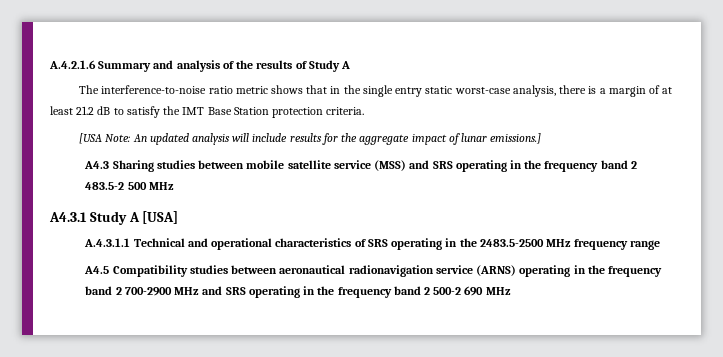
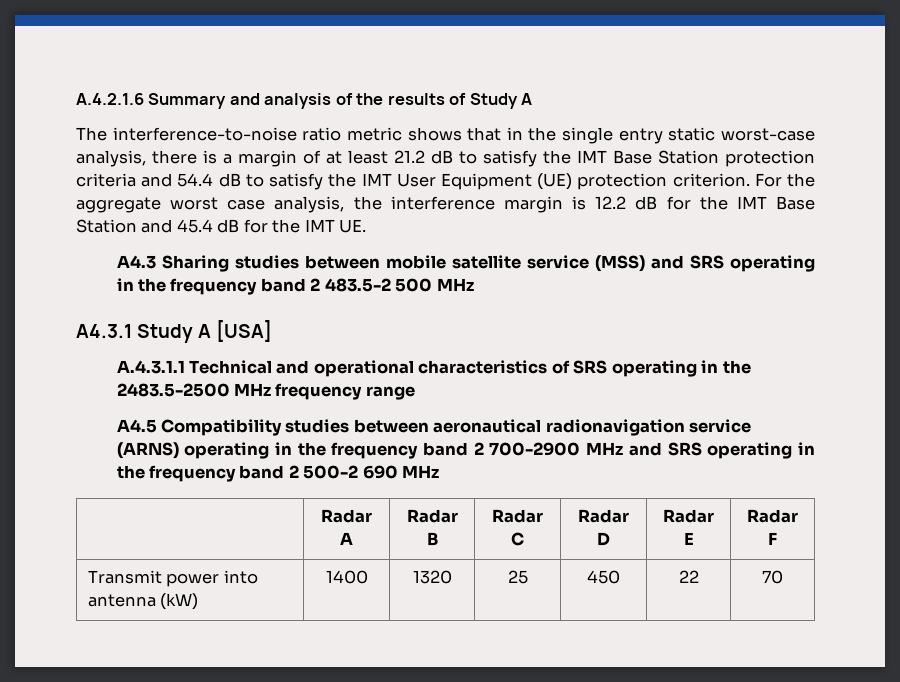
- The interference-to-noise ratio metric shows that in the single entry static worst-case analysis, there is a margin of at least 21.2 dB to satisfy the IMT Base Station protection criteria.
- [USA Note: An updated analysis will include results for the aggregate impact of lunar emissions.]
+ The interference-to-noise ratio metric shows that in the single entry static worst-case analysis, there is a margin of at least 21.2 dB to satisfy the IMT Base Station protection criteria and 54.4 dB to satisfy the IMT User Equipment (UE) protection criterion. For the aggregate worst case analysis, the interference margin is 12.2 dB for the IMT Base Station and 45.4 dB for the IMT UE.
+ | Radar A | Radar B | Radar C | Radar D | Radar E | Radar F
+ Transmit power into antenna (kW) | 1400 | 1320 | 25 | 450 | 22 | 70

